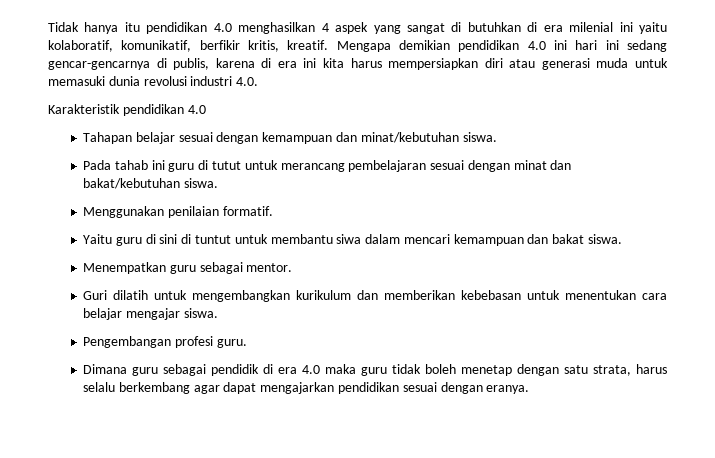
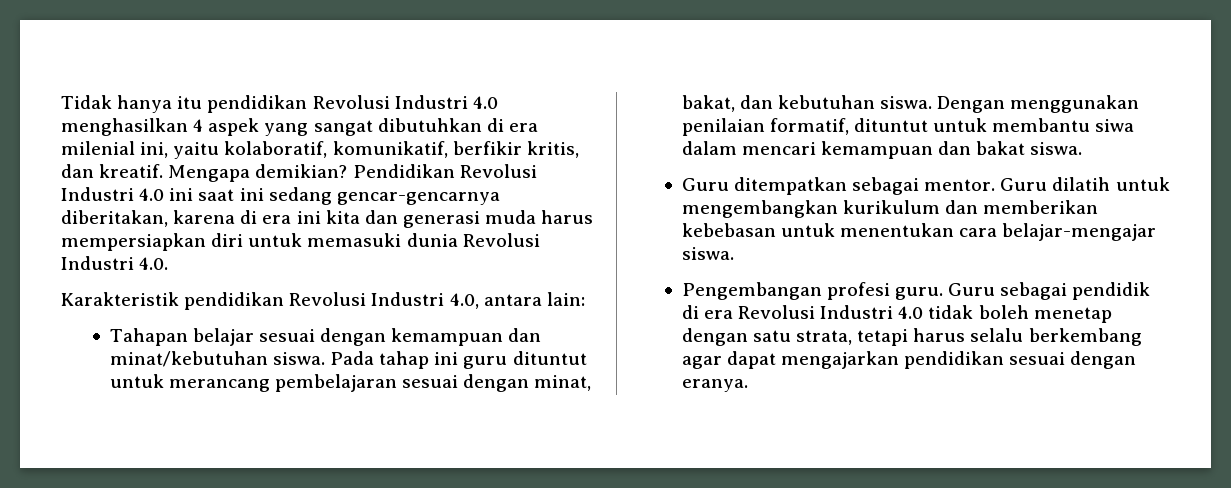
- Tidak hanya itu pendidikan 4.0 menghasilkan 4 aspek yang sangat di butuhkan di era milenial ini yaitu kolaboratif, komunikatif, berfikir kritis, kreatif.
+ Tidak hanya itu pendidikan Revolusi Industri 4.0 menghasilkan 4 aspek yang sangat dibutuhkan di era milenial ini, yaitu kolaboratif, komunikatif, berfikir kritis, dan kreatif.
- Mengapa demikian pendidikan 4.0 ini hari ini sedang gencar-gencarnya di publis, karena di era ini kita harus mempersiapkan diri atau generasi muda untuk memasuki dunia revolusi industri 4.0.
+ Mengapa demikian? Pendidikan Revolusi Industri 4.0 ini saat ini sedang gencar-gencarnya diberitakan, karena di era ini kita dan generasi muda harus mempersiapkan diri untuk memasuki dunia Revolusi Industri 4.0.
- Karakteristik pendidikan 4.0
+ Karakteristik pendidikan Revolusi Industri 4.0, antara lain:
- Tahapan belajar sesuai dengan kemampuan dan minat/kebutuhan siswa.
- Pada tahab ini guru di tutut untuk merancang pembelajaran sesuai dengan minat dan bakat/kebutuhan siswa.
- Menggunakan penilaian formatif.
- Yaitu guru di sini di tuntut untuk membantu siwa dalam mencari kemampuan dan bakat siswa.
+ Tahapan belajar sesuai dengan kemampuan dan minat/kebutuhan siswa. Pada tahap ini guru dituntut untuk merancang pembelajaran sesuai dengan minat, bakat, dan kebutuhan siswa. Dengan menggunakan penilaian formatif, dituntut untuk membantu siwa dalam mencari kemampuan dan bakat siswa.
- Menempatkan guru sebagai mentor.
- Guri dilatih untuk mengembangkan kurikulum dan memberikan kebebasan untuk menentukan cara belajar mengajar siswa.
+ Guru ditempatkan sebagai mentor. Guru dilatih untuk mengembangkan kurikulum dan memberikan kebebasan untuk menentukan cara belajar-mengajar siswa.
- Pengembangan profesi guru.
- Dimana guru sebagai pendidik di era 4.0 maka guru tidak boleh menetap dengan satu strata, harus selalu berkembang agar dapat mengajarkan pendidikan sesuai dengan eranya.
+ Pengembangan profesi guru. Guru sebagai pendidik di era Revolusi Industri 4.0 tidak boleh menetap dengan satu strata, tetapi harus selalu berkembang agar dapat mengajarkan pendidikan sesuai dengan eranya.

